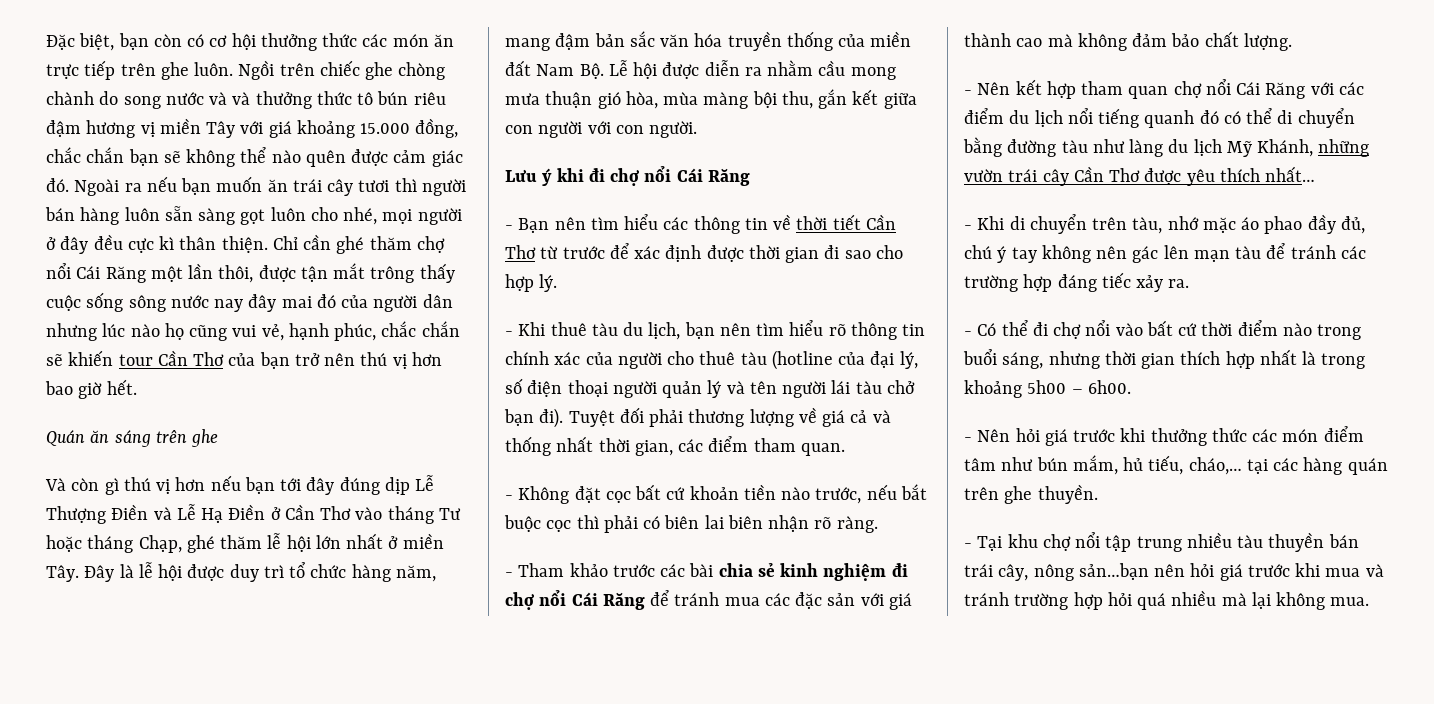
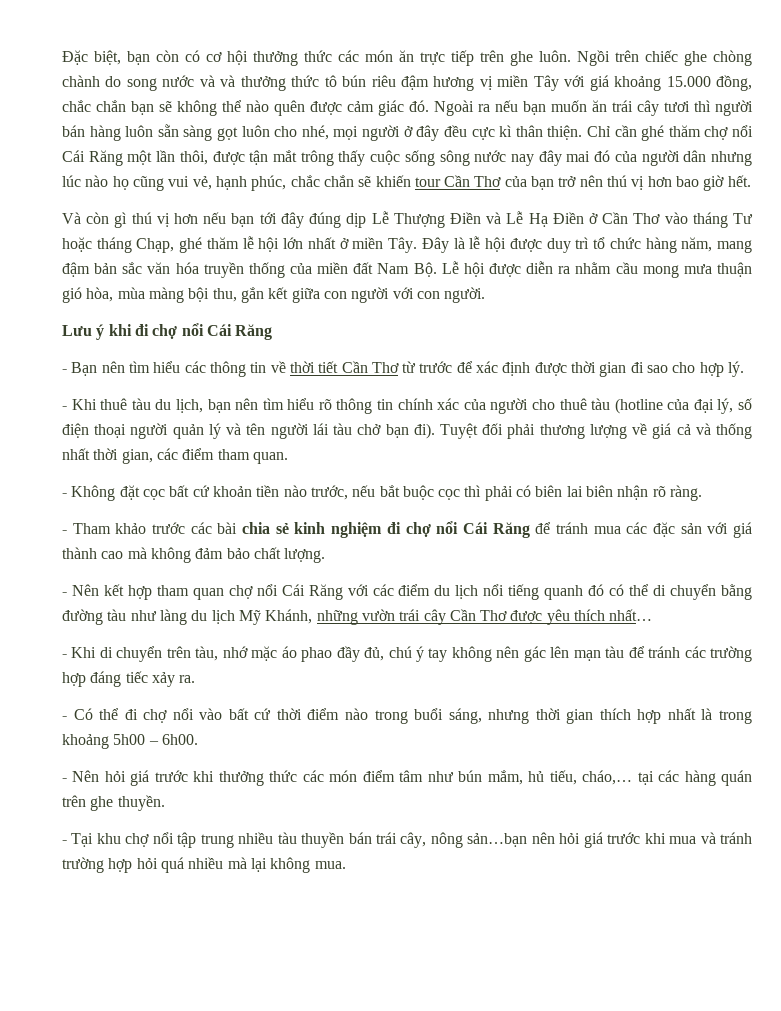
- Quán ăn sáng trên ghe

